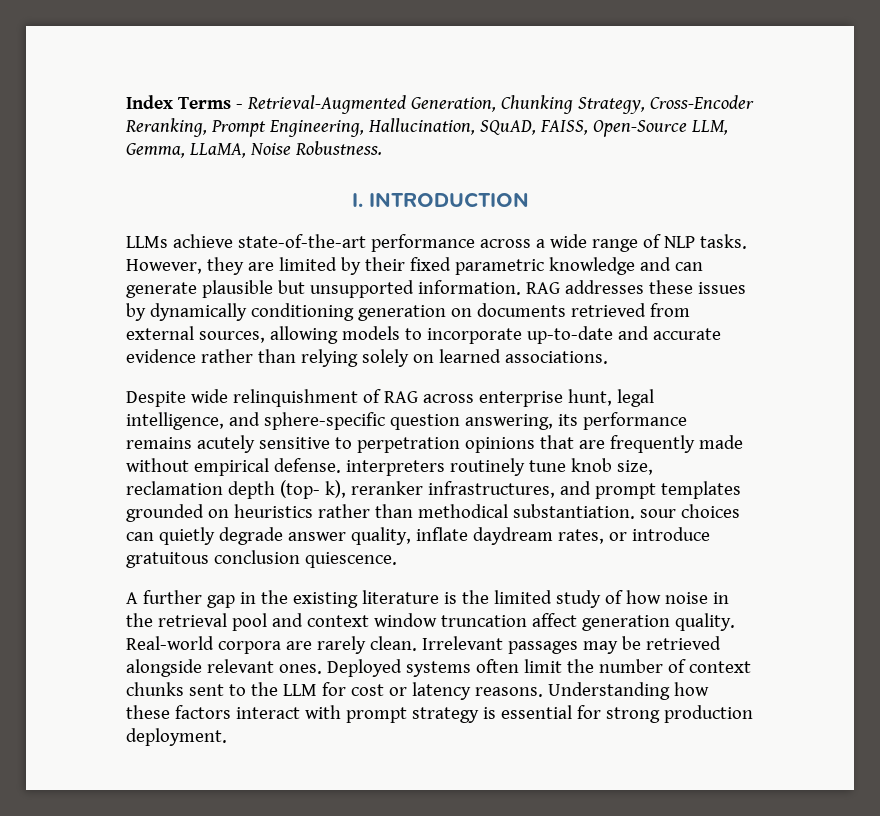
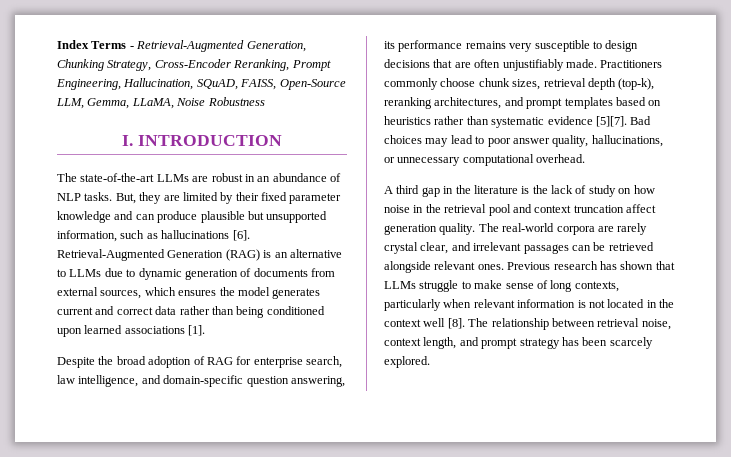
- Index Terms - Retrieval-Augmented Generation, Chunking Strategy, Cross-Encoder Reranking, Prompt Engineering, Hallucination, SQuAD, FAISS, Open-Source LLM, Gemma, LLaMA, Noise Robustness.
+ Index Terms - Retrieval-Augmented Generation, Chunking Strategy, Cross-Encoder Reranking, Prompt Engineering, Hallucination, SQuAD, FAISS, Open-Source LLM, Gemma, LLaMA, Noise Robustness
- LLMs achieve state-of-the-art performance across a wide range of NLP tasks.
+ The state-of-the-art LLMs are robust in an abundance of NLP tasks.
- However, they are limited by their fixed parametric knowledge and can generate plausible but unsupported information. RAG addresses these issues by dynamically conditioning generation on documents retrieved from external sources, allowing models to incorporate up-to-date and accurate evidence rather than relying solely on learned associations.
- Despite wide relinquishment of RAG across enterprise hunt, legal intelligence, and sphere-specific question answering, its performance remains acutely sensitive to perpetration opinions that are frequently made without empirical defense. interpreters routinely tune knob size, reclamation depth (top- k), reranker infrastructures, and prompt templates grounded on heuristics rather than methodical substantiation. sour choices can quietly degrade answer quality, inflate daydream rates, or introduce gratuitous conclusion quiescence.
+ But, they are limited by their fixed parameter knowledge and can produce plausible but unsupported information, such as hallucinations [6]. Retrieval-Augmented Generation (RAG) is an alternative to LLMs due to dynamic generation of documents from external sources, which ensures the model generates current and correct data rather than being conditioned upon learned associations [1].
+ Despite the broad adoption of RAG for enterprise search, law intelligence, and domain-specific question answering, its performance remains very susceptible to design decisions that are often unjustifiably made. Practitioners commonly choose chunk sizes, retrieval depth (top-k), reranking architectures, and prompt templates based on heuristics rather than systematic evidence [5][7]. Bad choices may lead to poor answer quality, hallucinations, or unnecessary computational overhead.
- A further gap in the existing literature is the limited study of how noise in the retrieval pool and context window truncation affect generation quality.
+ A third gap in the literature is the lack of study on how noise in the retrieval pool and context truncation affect generation quality.
- Real-world corpora are rarely clean. Irrelevant passages may be retrieved alongside relevant ones.
+ The real-world corpora are rarely crystal clear, and irrelevant passages can be retrieved alongside relevant ones.
- Deployed systems often limit the number of context chunks sent to the LLM for cost or latency reasons. Understanding how these factors interact with prompt strategy is essential for strong production deployment.
+ Previous research has shown that LLMs struggle to make sense of long contexts, particularly when relevant information is not located in the context well [8]. The relationship between retrieval noise, context length, and prompt strategy has been scarcely explored.

